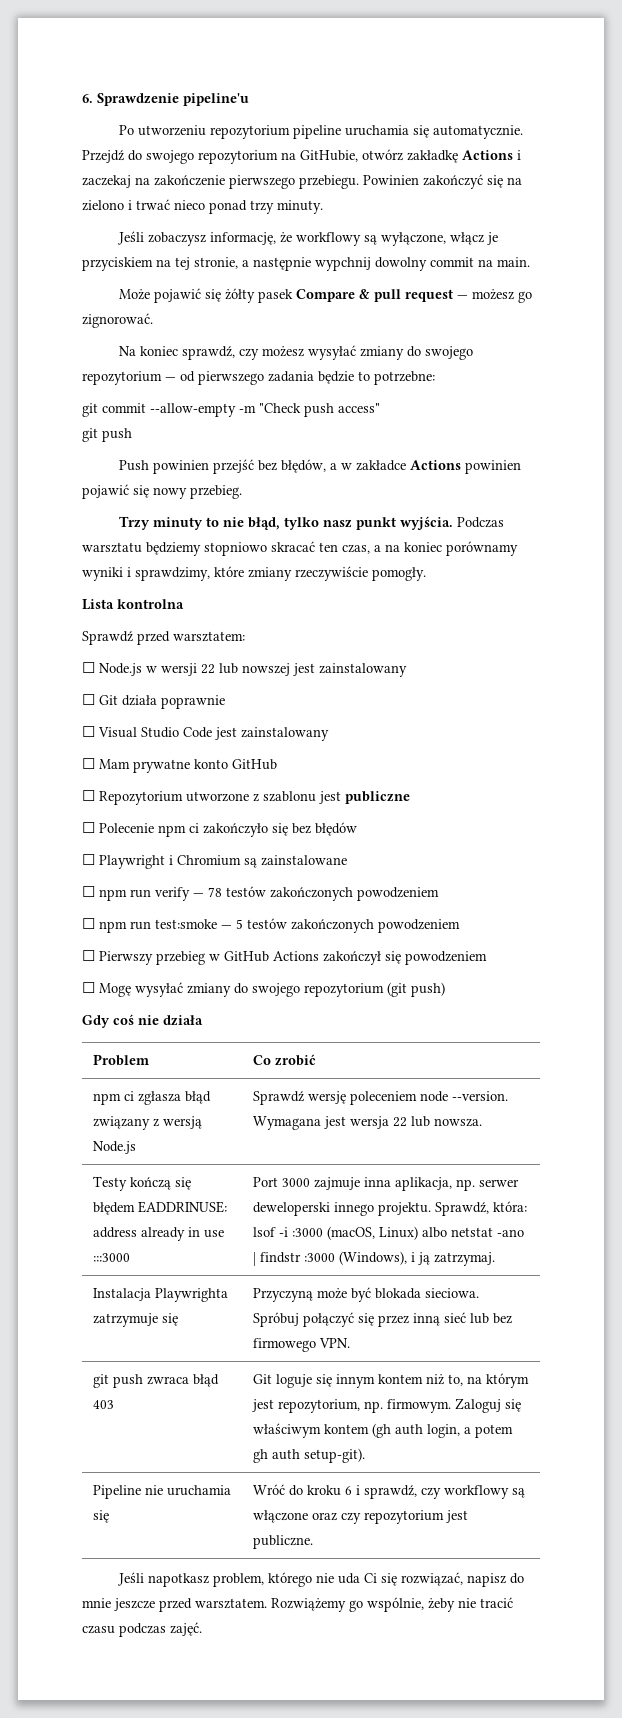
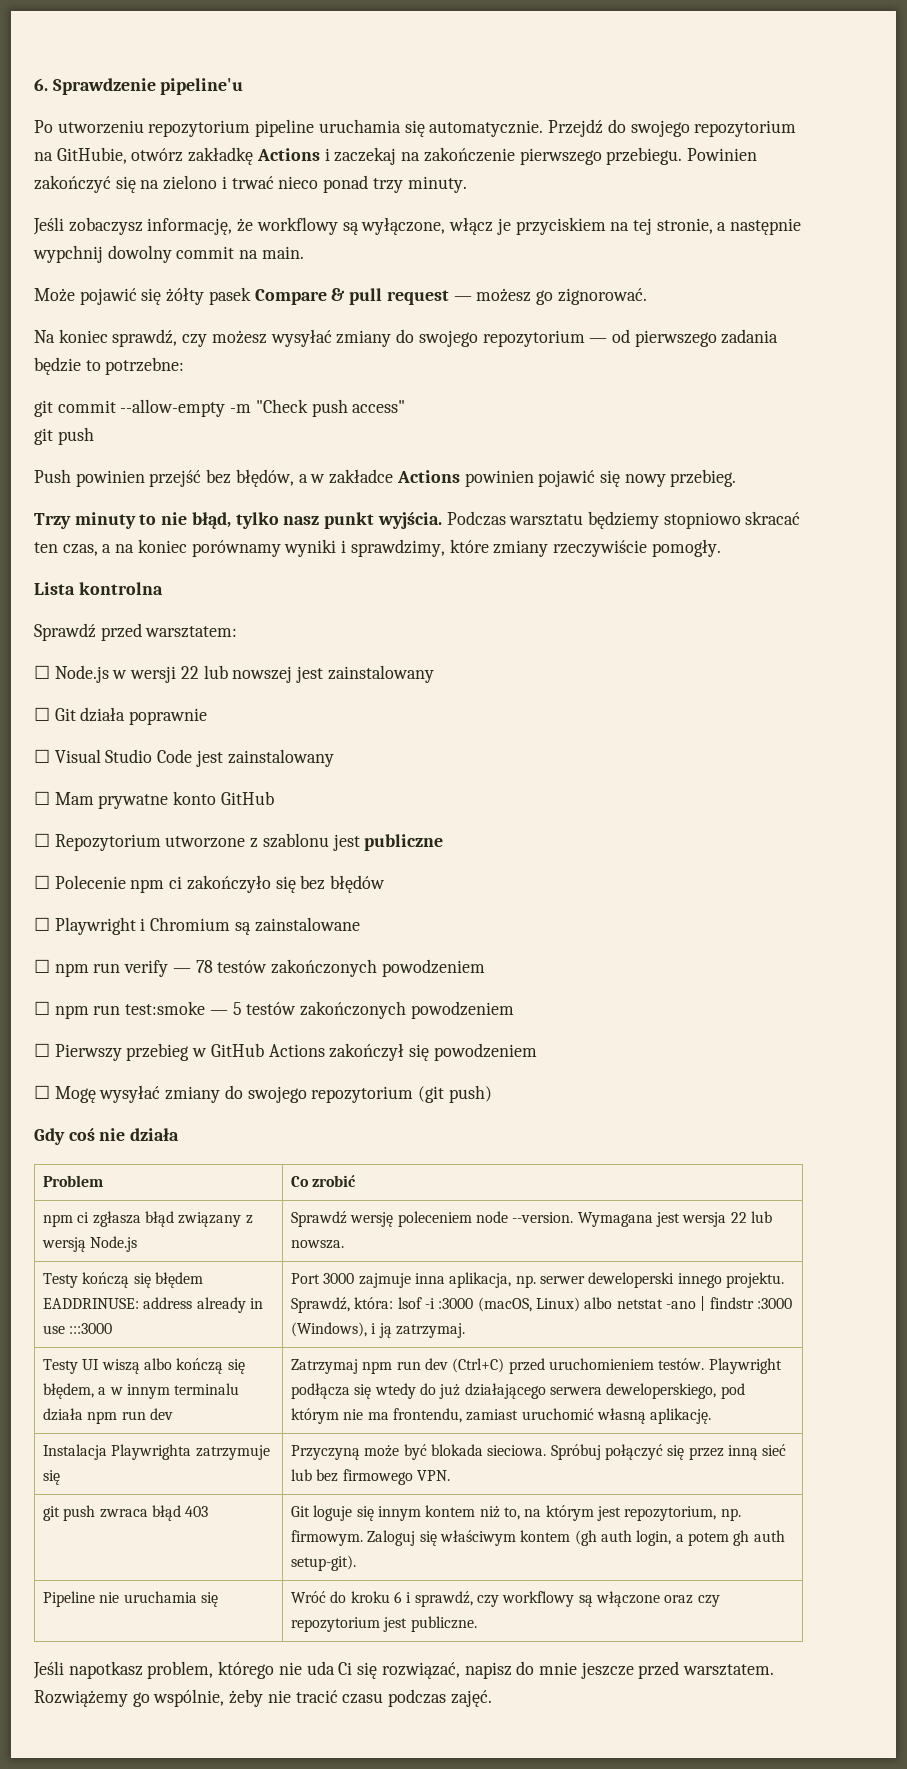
+ Testy UI wiszą albo kończą się błędem, a w innym terminalu działa npm run dev | Zatrzymaj npm run dev (Ctrl+C) przed uruchomieniem testów. Playwright podłącza się wtedy do już działającego serwera deweloperskiego, pod którym nie ma frontendu, zamiast uruchomić własną aplikację.

